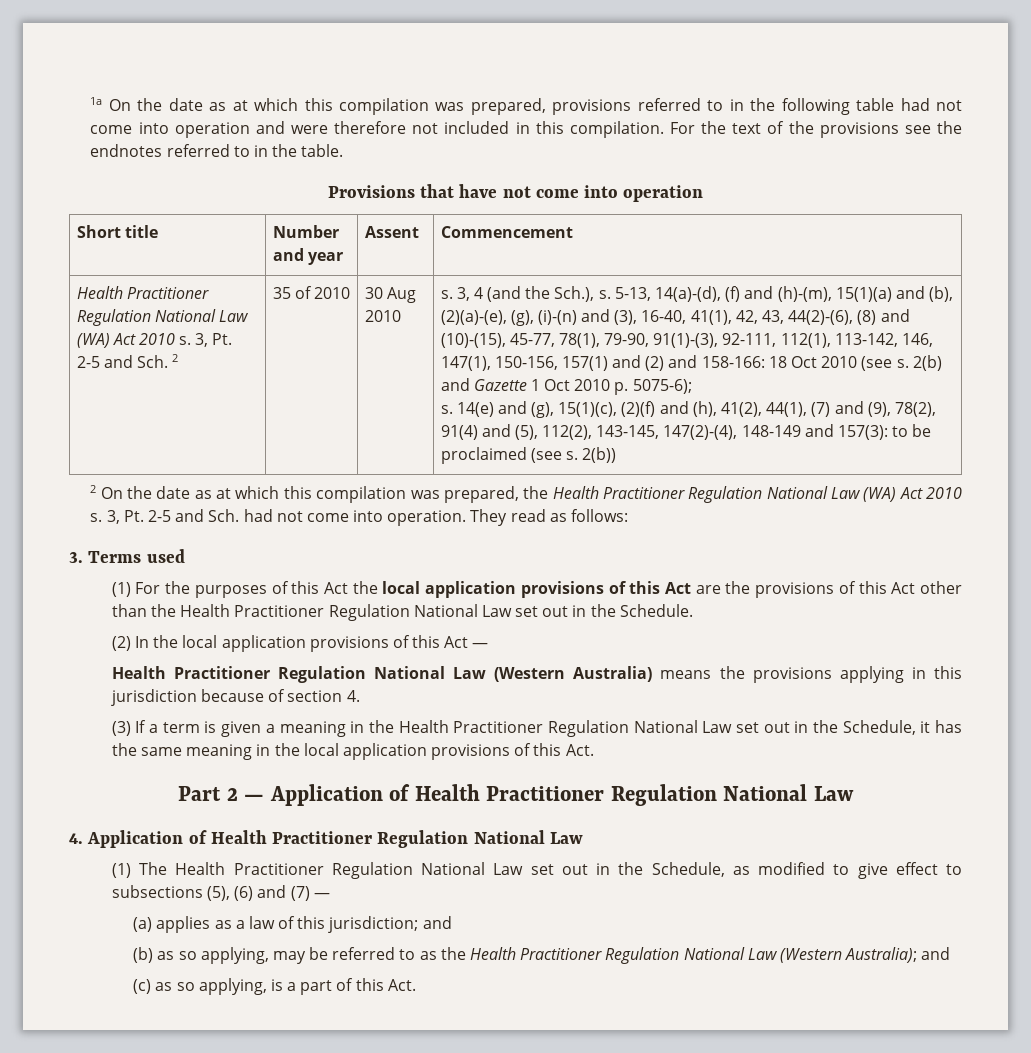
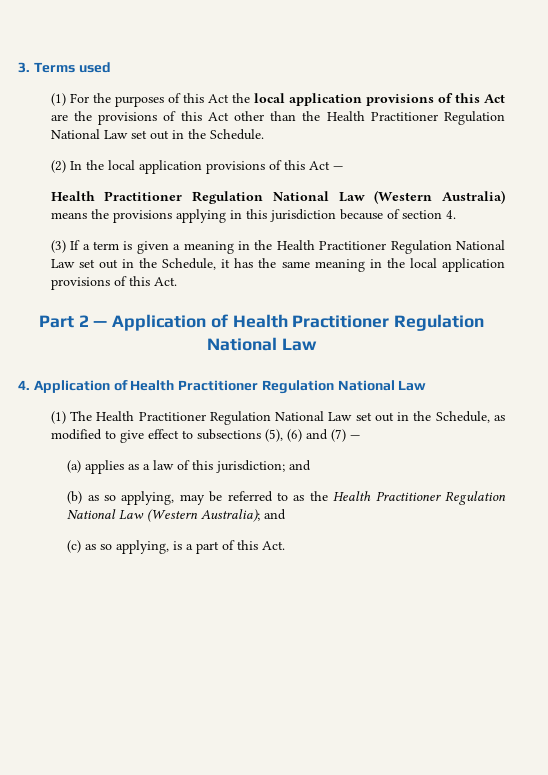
- 1a On the date as at which this compilation was prepared, provisions referred to in the following table had not come into operation and were therefore not included in this compilation. For the text of the provisions see the endnotes referred to in the table.
- Provisions that have not come into operation
- Short title | Number and year | Assent | Commencement
- Health Practitioner Regulation National Law (WA) Act 2010 s. 3, Pt. 2-5 and Sch. 2 | 35 of 2010 | 30 Aug 2010 | s. 3, 4 (and the Sch.), s. 5-13, 14(a)-(d), (f) and (h)-(m), 15(1)(a) and (b), (2)(a)-(e), (g), (i)-(n) and (3), 16-40, 41(1), 42, 43, 44(2)-(6), (8) and (10)-(15), 45-77, 78(1), 79-90, 91(1)-(3), 92-111, 112(1), 113-142, 146, 147(1), 150-156, 157(1) and (2) and 158-166: 18 Oct 2010 (see s. 2(b) and Gazette 1 Oct 2010 p. 5075-6);
- s. 14(e) and (g), 15(1)(c), (2)(f) and (h), 41(2), 44(1), (7) and (9), 78(2), 91(4) and (5), 112(2), 143-145, 147(2)-(4), 148-149 and 157(3): to be proclaimed (see s. 2(b))
- 2 On the date as at which this compilation was prepared, the Health Practitioner Regulation National Law (WA) Act 2010 s. 3, Pt. 2-5 and Sch. had not come into operation. They read as follows:

